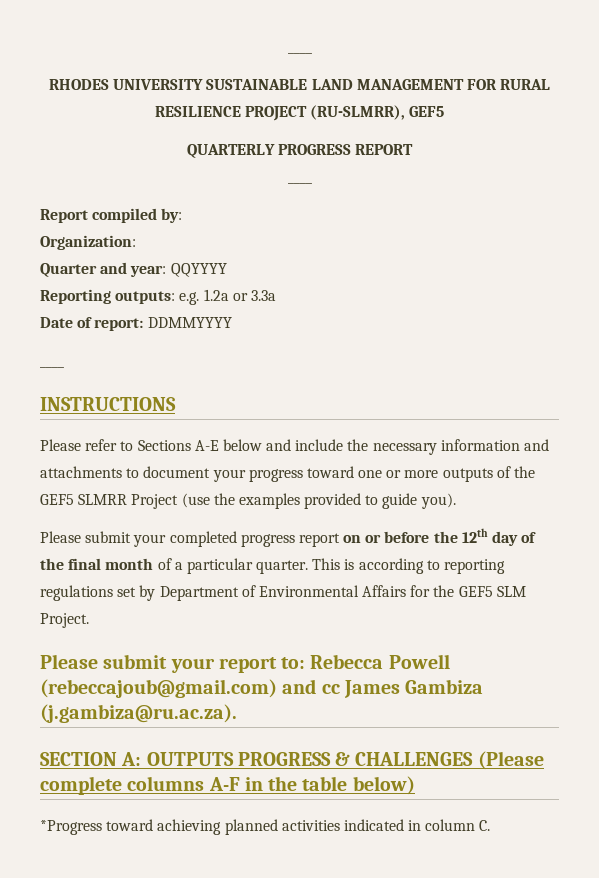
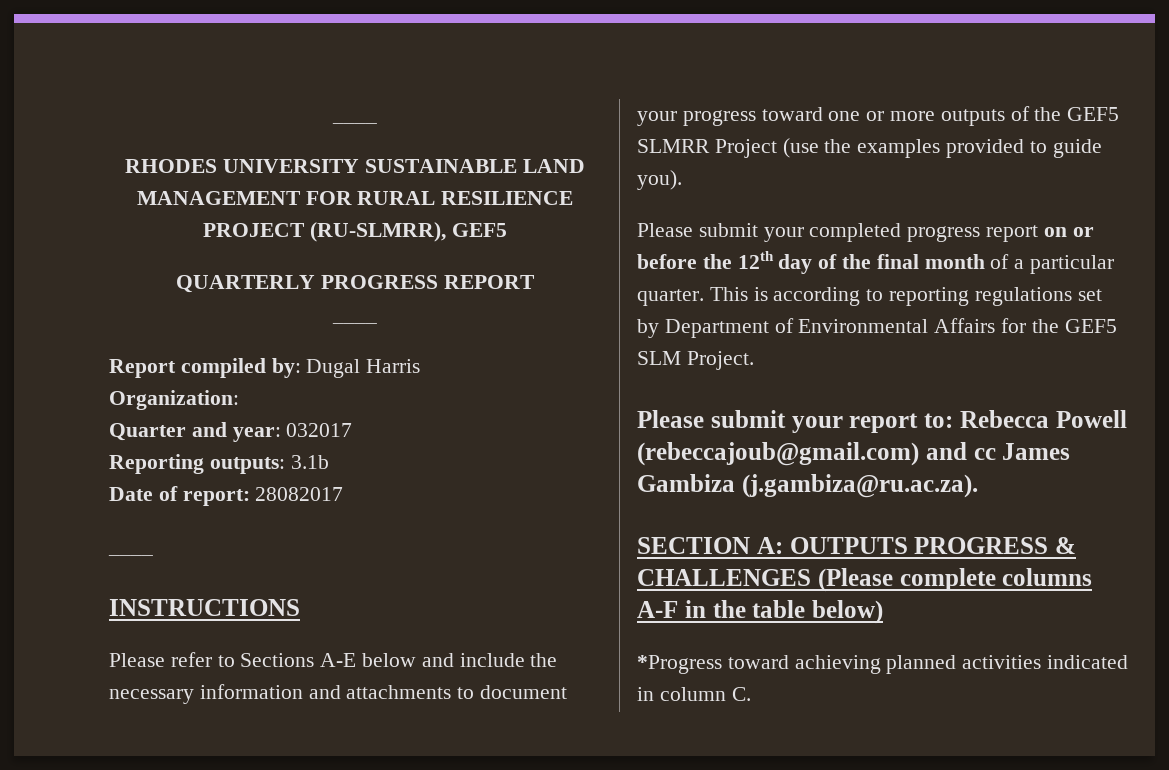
- Report compiled by:
+ Report compiled by: Dugal Harris
- Quarter and year: QQYYYY
+ Quarter and year: 032017
- Reporting outputs: e.g. 1.2a or 3.3a
+ Reporting outputs: 3.1b
- Date of report: DDMMYYYY
+ Date of report: 28082017

